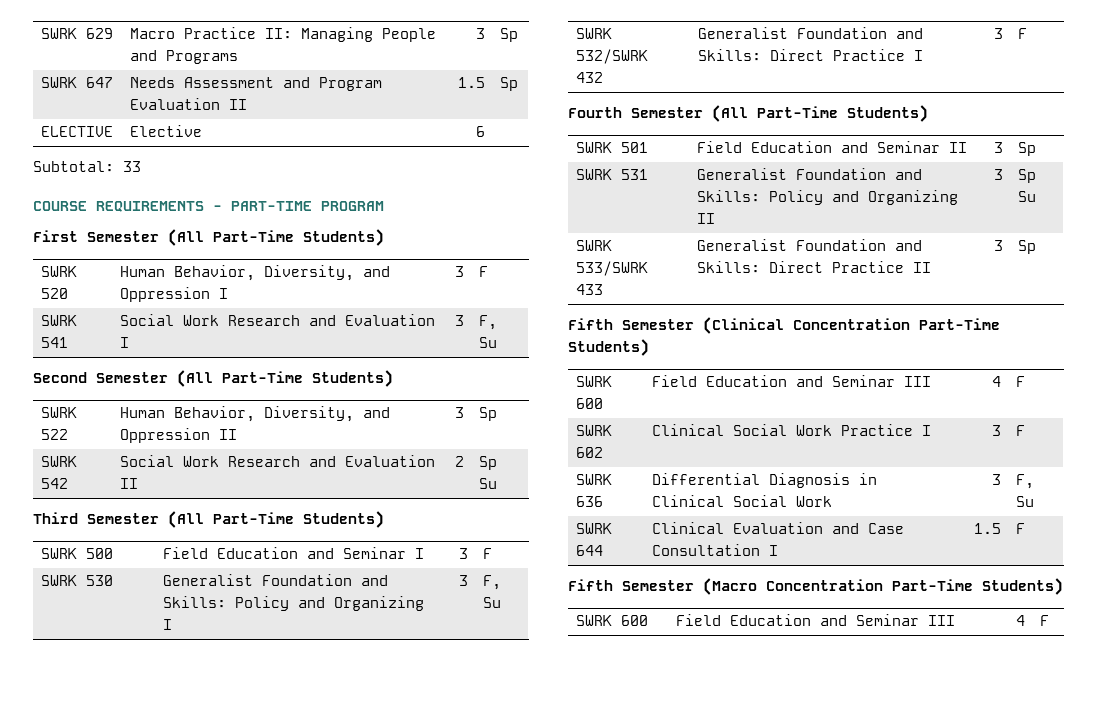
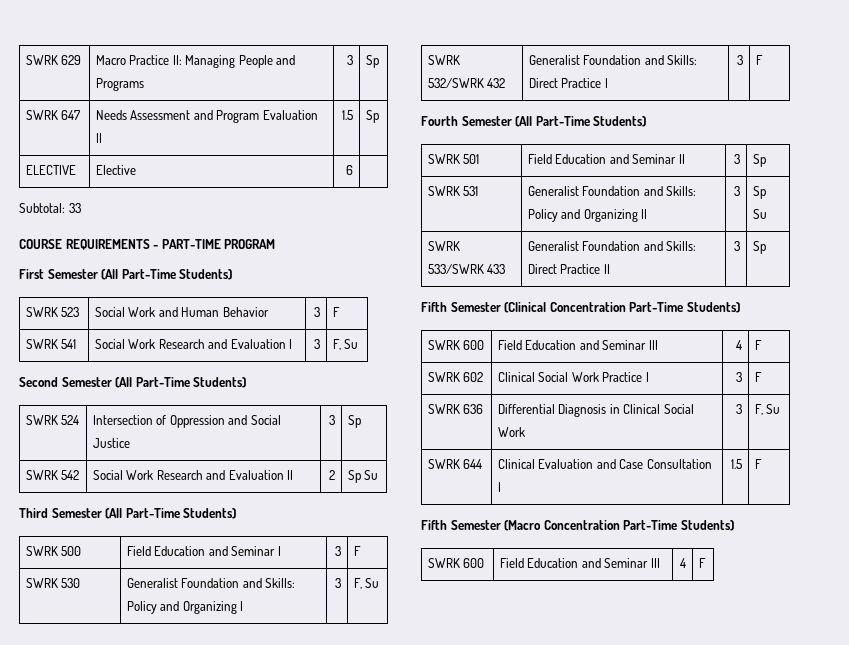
- SWRK 520 | Human Behavior, Diversity, and Oppression I | 3 | F
+ SWRK 523 | Social Work and Human Behavior | 3 | F
- SWRK 522 | Human Behavior, Diversity, and Oppression II | 3 | Sp
+ SWRK 524 | Intersection of Oppression and Social Justice | 3 | Sp

